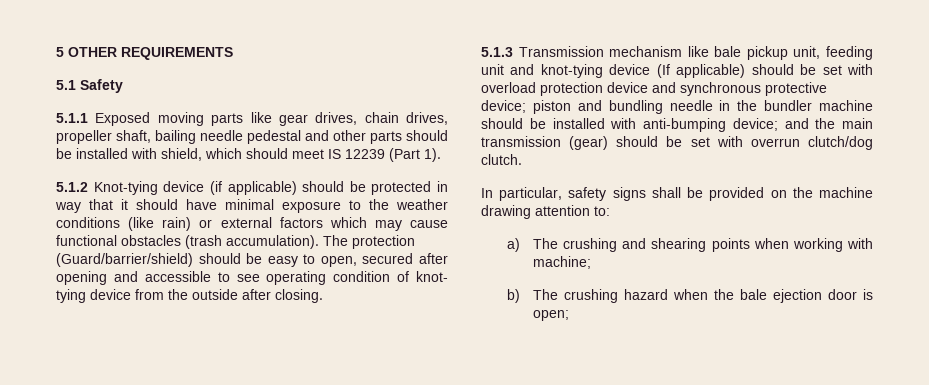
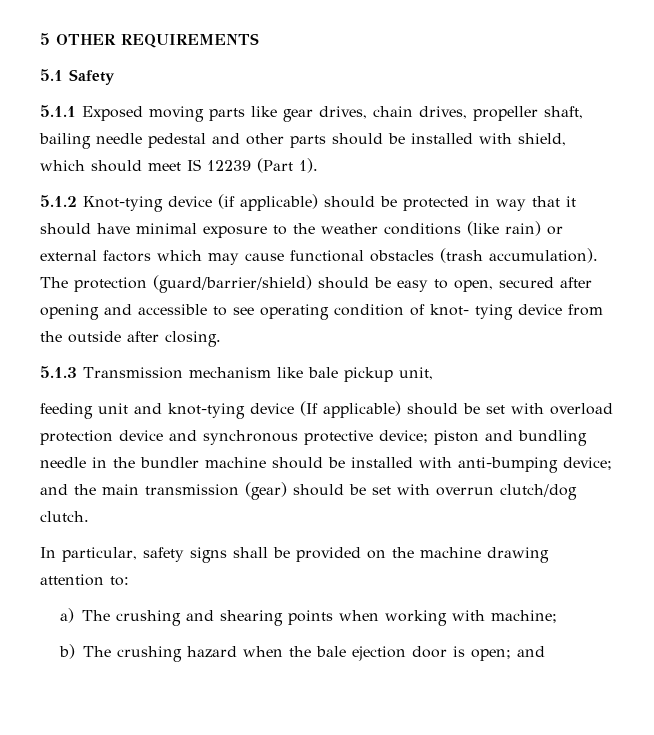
- The protection (Guard/barrier/shield) should be easy to open, secured after opening and accessible to see operating condition of knot- tying device from the outside after closing.
+ The protection (guard/barrier/shield) should be easy to open, secured after opening and accessible to see operating condition of knot- tying device from the outside after closing.
- 5.1.3 Transmission mechanism like bale pickup unit, feeding unit and knot-tying device (If applicable) should be set with overload protection device and synchronous protective device; piston and bundling needle in the bundler machine should be installed with anti-bumping device; and the main transmission (gear) should be set with overrun clutch/dog clutch.
+ 5.1.3 Transmission mechanism like bale pickup unit,
+ feeding unit and knot-tying device (If applicable) should be set with overload protection device and synchronous protective device; piston and bundling needle in the bundler machine should be installed with anti-bumping device; and the main transmission (gear) should be set with overrun clutch/dog clutch.
- b) The crushing hazard when the bale ejection door is open;
+ b) The crushing hazard when the bale ejection door is open; and

